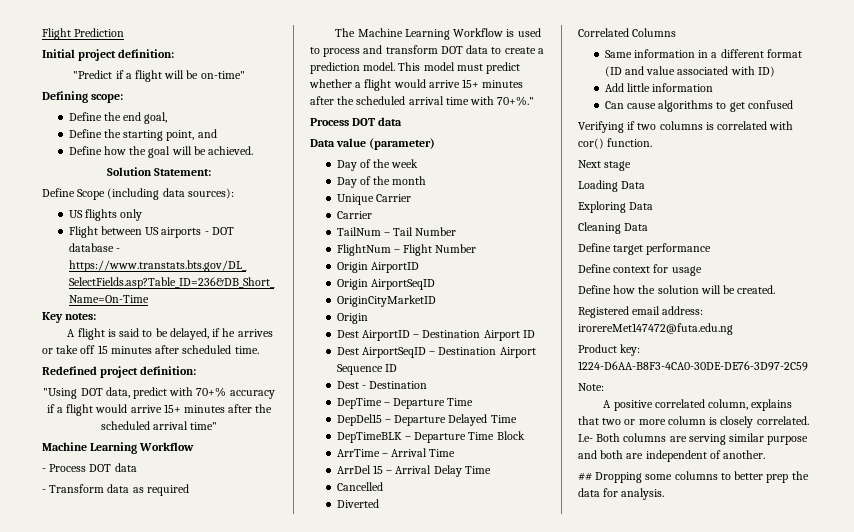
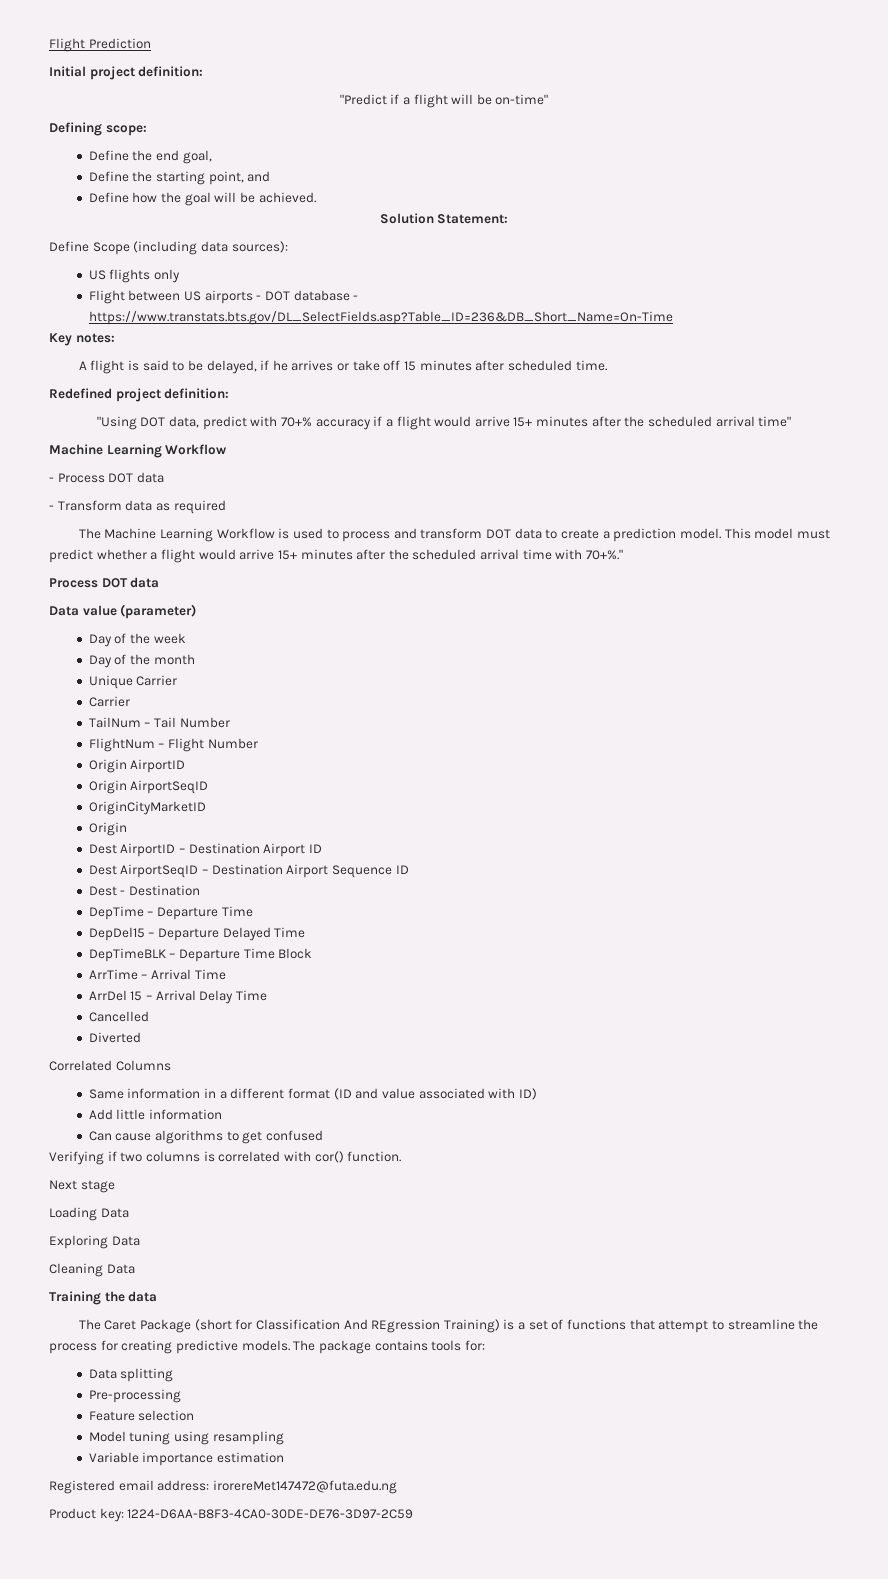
- Define target performance
- Define context for usage
- Define how the solution will be created.
+ Training the data
+ The Caret Package (short for Classification And REgression Training) is a set of functions that attempt to streamline the process for creating predictive models. The package contains tools for:
+ Data splitting
+ Pre-processing
+ Feature selection
+ Model tuning using resampling
+ Variable importance estimation
- Note:
- A positive correlated column, explains that two or more column is closely correlated. I.e- Both columns are serving similar purpose and both are independent of another.
- ## Dropping some columns to better prep the data for analysis.

